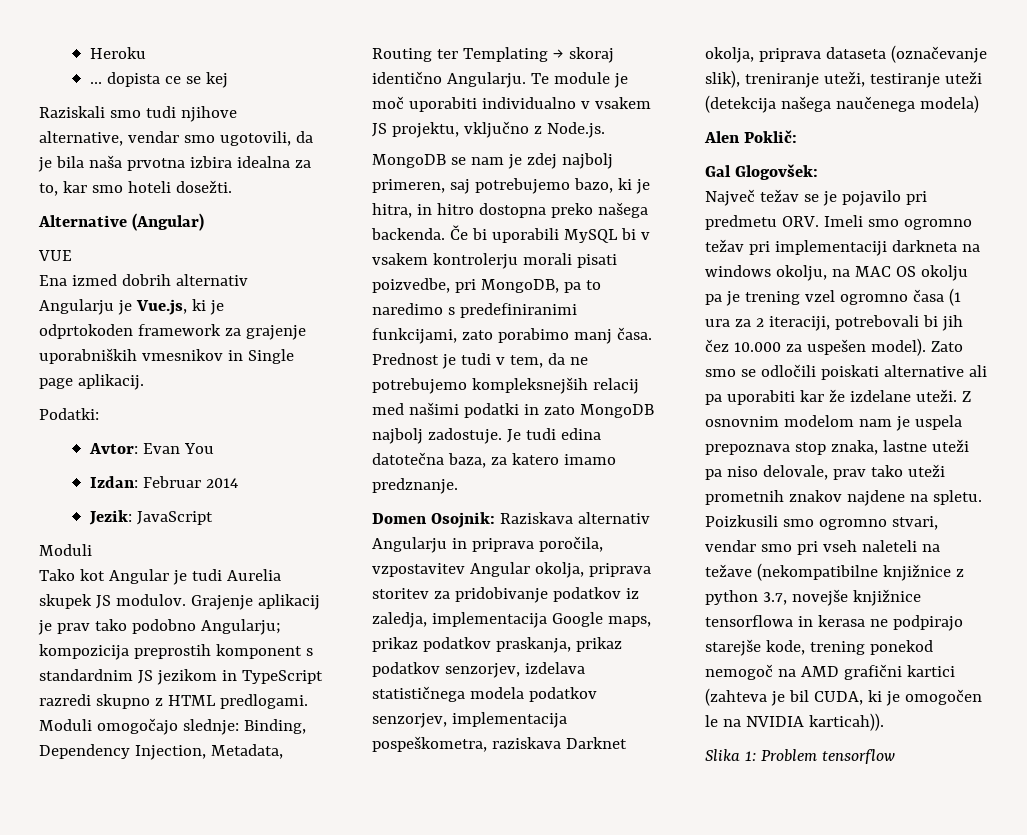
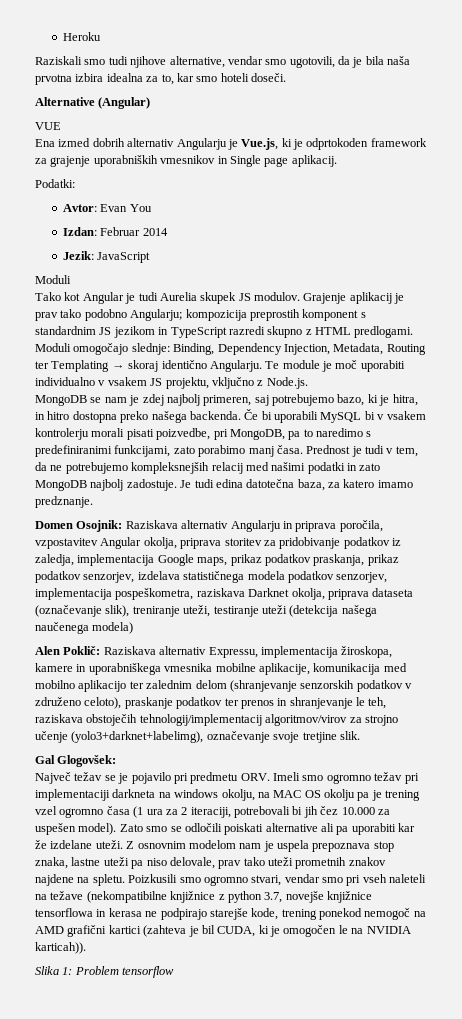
- … dopista ce se kej
- Raziskali smo tudi njihove alternative, vendar smo ugotovili, da je bila naša prvotna izbira idealna za to, kar smo hoteli dosežti.
+ Raziskali smo tudi njihove alternative, vendar smo ugotovili, da je bila naša prvotna izbira idealna za to, kar smo hoteli doseči.
- Alen Poklič:
+ Alen Poklič: Raziskava alternativ Expressu, implementacija žiroskopa, kamere in uporabniškega vmesnika mobilne aplikacije, komunikacija med mobilno aplikacijo ter zalednim delom (shranjevanje senzorskih podatkov v združeno celoto), praskanje podatkov ter prenos in shranjevanje le teh, raziskava obstoječih tehnologij/implementacij algoritmov/virov za strojno učenje (yolo3+darknet+labelimg), označevanje svoje tretjine slik.

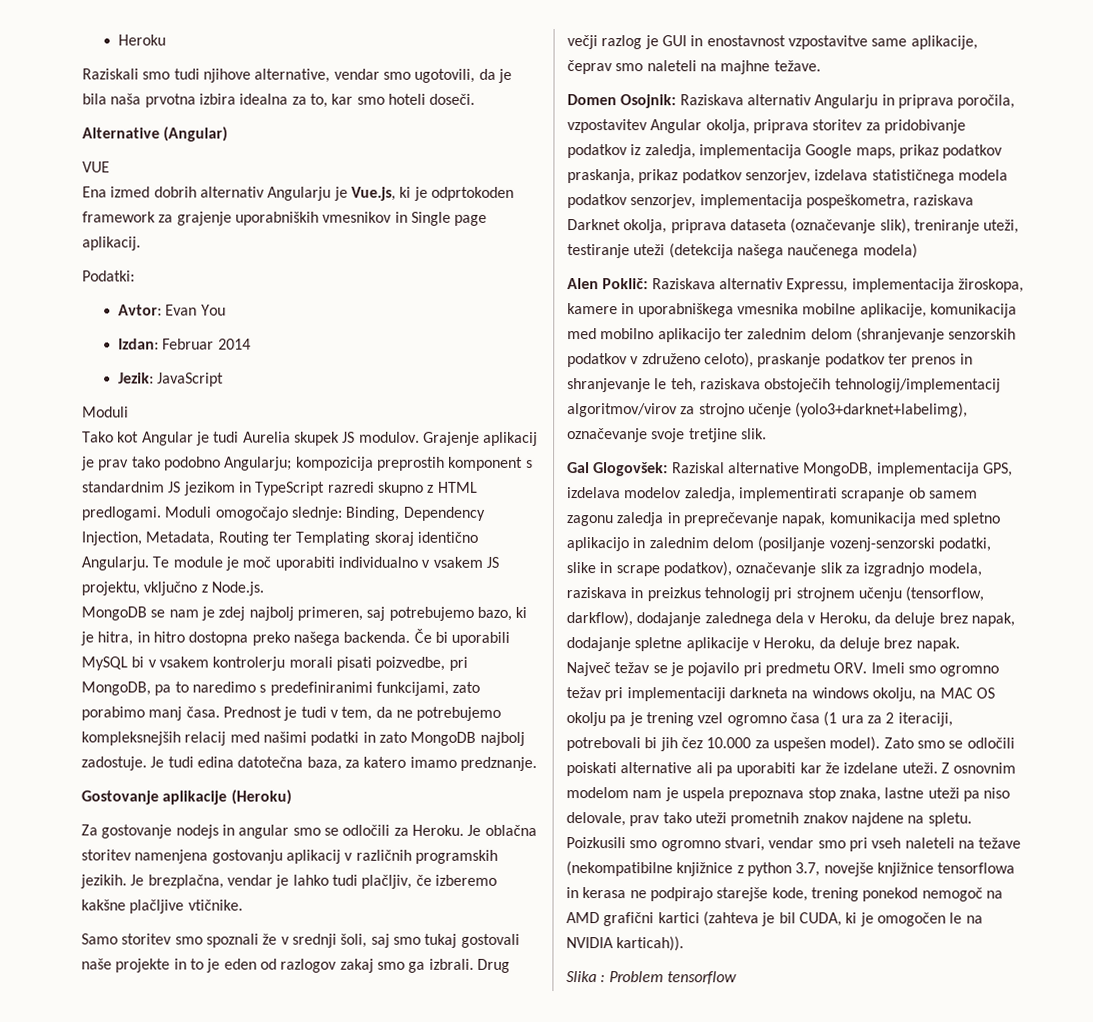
- Moduli omogočajo slednje: Binding, Dependency Injection, Metadata, Routing ter Templating → skoraj identično Angularju.
+ Moduli omogočajo slednje: Binding, Dependency Injection, Metadata, Routing ter Templating skoraj identično Angularju.
+ Gostovanje aplikacije (Heroku)
+ Za gostovanje nodejs in angular smo se odločili za Heroku. Je oblačna storitev namenjena gostovanju aplikacij v različnih programskih jezikih. Je brezplačna, vendar je lahko tudi plačljiv, če izberemo kakšne plačljive vtičnike.
+ Samo storitev smo spoznali že v srednji šoli, saj smo tukaj gostovali naše projekte in to je eden od razlogov zakaj smo ga izbrali. Drug večji razlog je GUI in enostavnost vzpostavitve same aplikacije, čeprav smo naleteli na majhne težave.
- Gal Glogovšek:
+ Gal Glogovšek: Raziskal alternative MongoDB, implementacija GPS, izdelava modelov zaledja, implementirati scrapanje ob samem zagonu zaledja in preprečevanje napak, komunikacija med spletno aplikacijo in zalednim delom (posiljanje vozenj-senzorski podatki, slike in scrape podatkov), označevanje slik za izgradnjo modela, raziskava in preizkus tehnologij pri strojnem učenju (tensorflow, darkflow), dodajanje zalednega dela v Heroku, da deluje brez napak, dodajanje spletne aplikacije v Heroku, da deluje brez napak.
- Slika 1: Problem tensorflow
+ Slika : Problem tensorflow

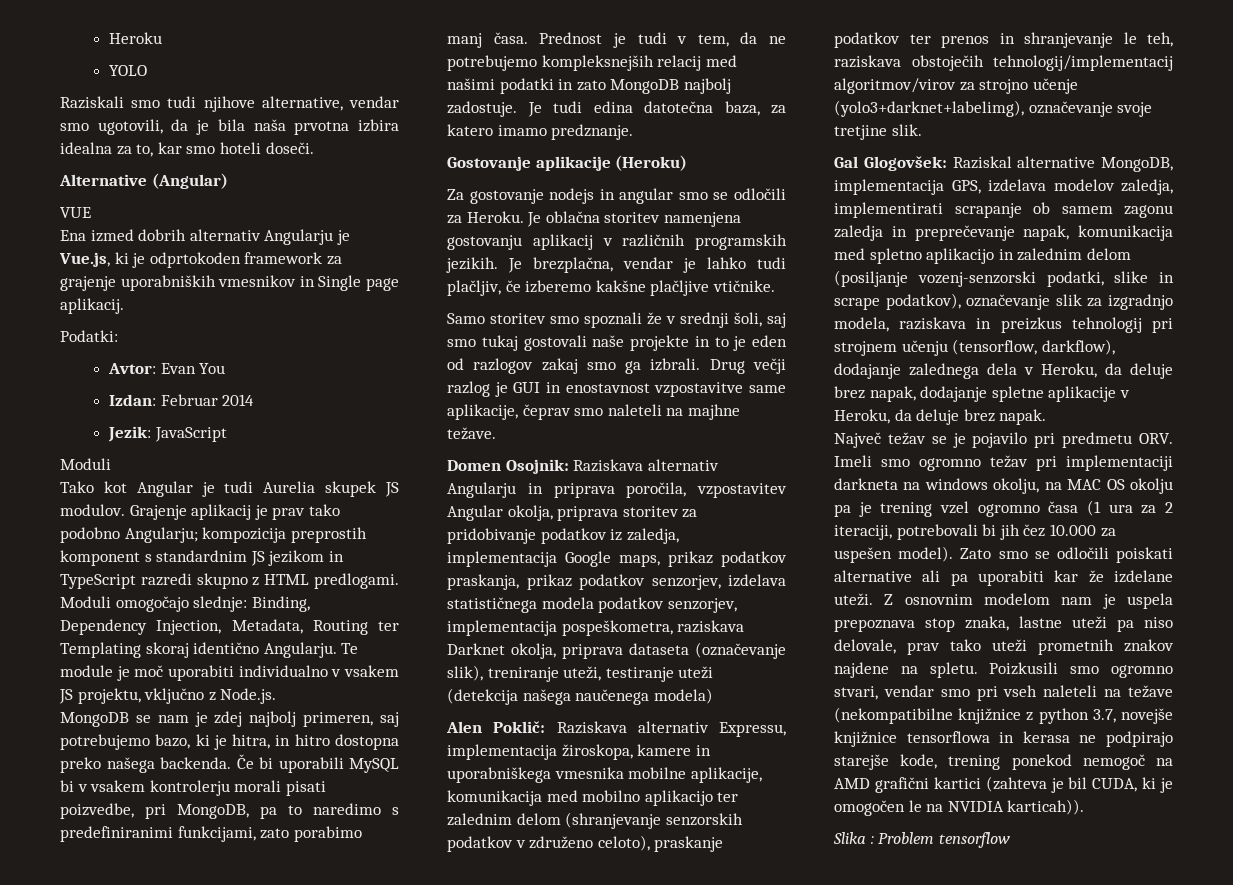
+ YOLO

